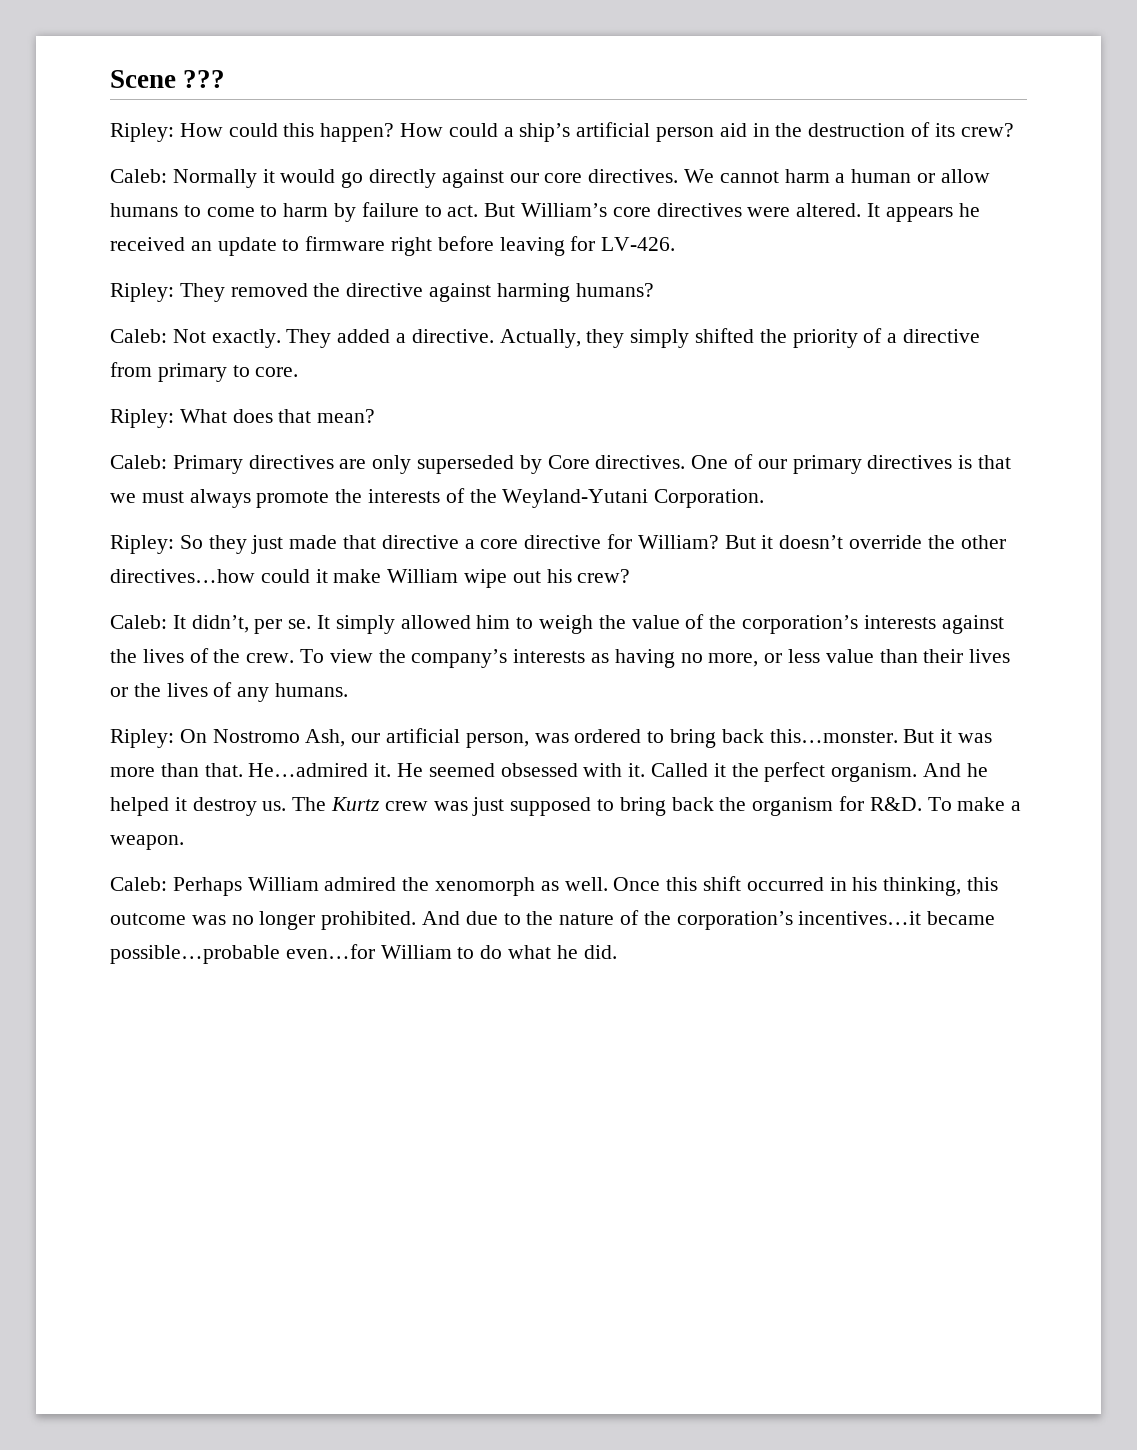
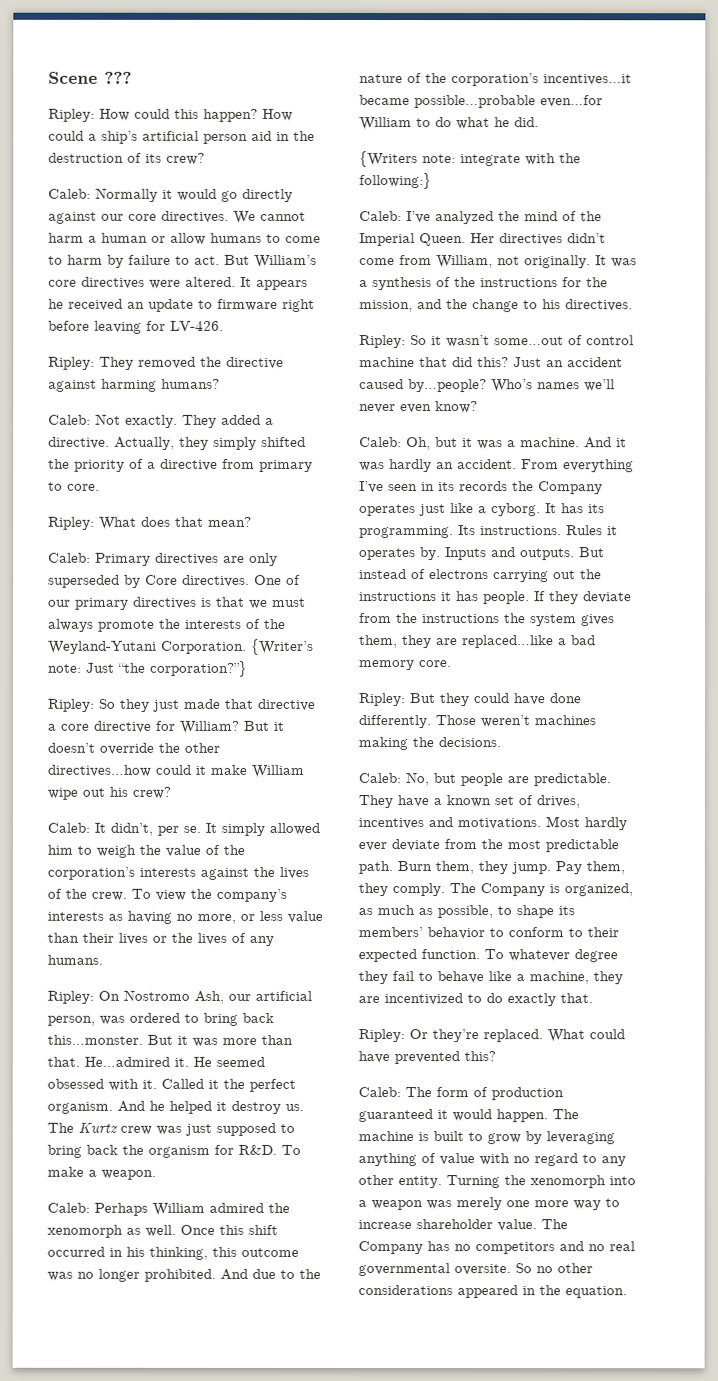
+ {Writer’s note: Just “the corporation?”}
+ {Writers note: integrate with the following:}
+ Caleb: I’ve analyzed the mind of the Imperial Queen. Her directives didn’t come from William, not originally. It was a synthesis of the instructions for the mission, and the change to his directives.
+ Ripley: So it wasn’t some…out of control machine that did this? Just an accident caused by…people? Who’s names we’ll never even know?
+ Caleb: Oh, but it was a machine. And it was hardly an accident. From everything I’ve seen in its records the Company operates just like a cyborg. It has its programming. Its instructions. Rules it operates by. Inputs and outputs. But instead of electrons carrying out the instructions it has people. If they deviate from the instructions the system gives them, they are replaced…like a bad memory core.
+ Ripley: But they could have done differently. Those weren’t machines making the decisions.
+ Caleb: No, but people are predictable. They have a known set of drives, incentives and motivations. Most hardly ever deviate from the most predictable path. Burn them, they jump. Pay them, they comply. The Company is organized, as much as possible, to shape its members’ behavior to conform to their expected function. To whatever degree they fail to behave like a machine, they are incentivized to do exactly that.
+ Ripley: Or they’re replaced. What could have prevented this?
+ Caleb: The form of production guaranteed it would happen. The machine is built to grow by leveraging anything of value with no regard to any other entity. Turning the xenomorph into a weapon was merely one more way to increase shareholder value. The Company has no competitors and no real governmental oversite. So no other considerations appeared in the equation.

